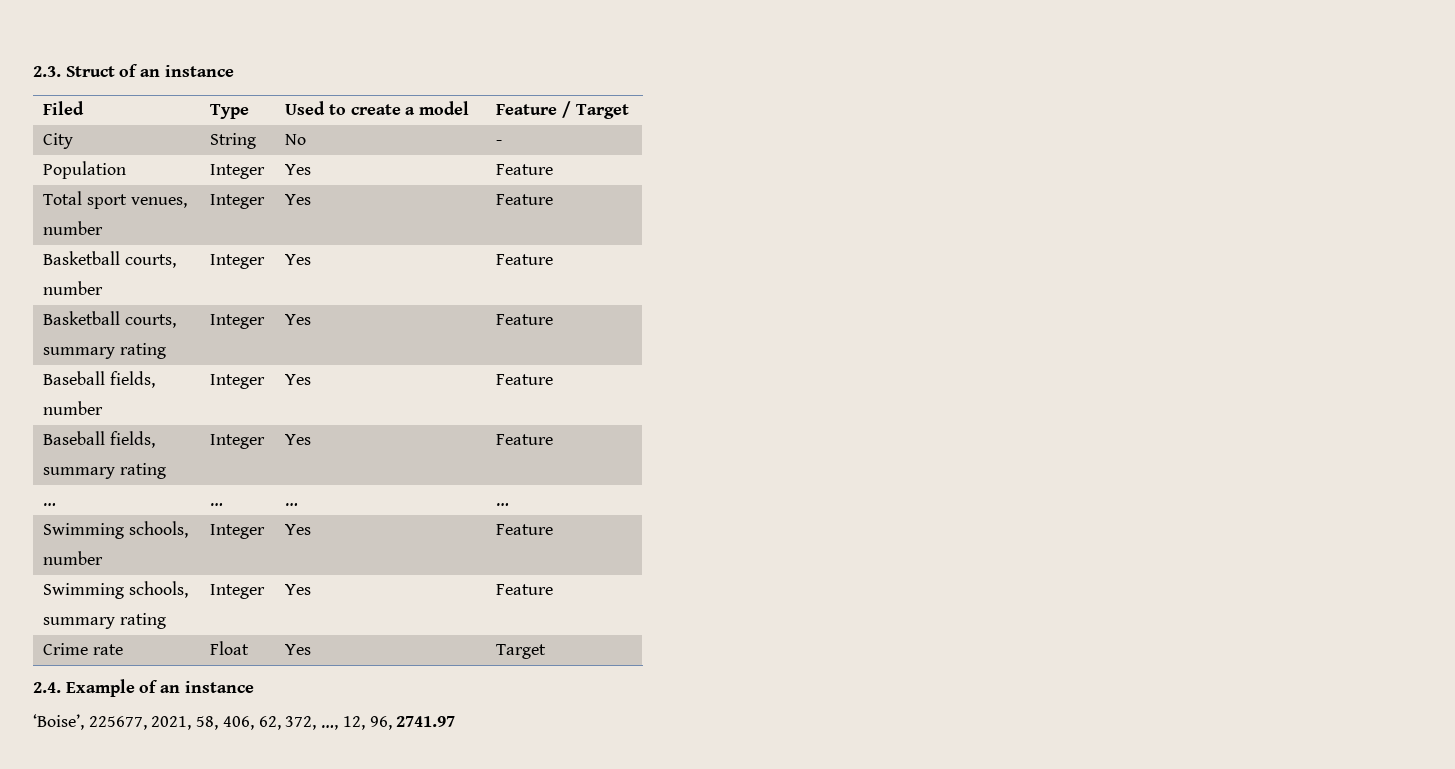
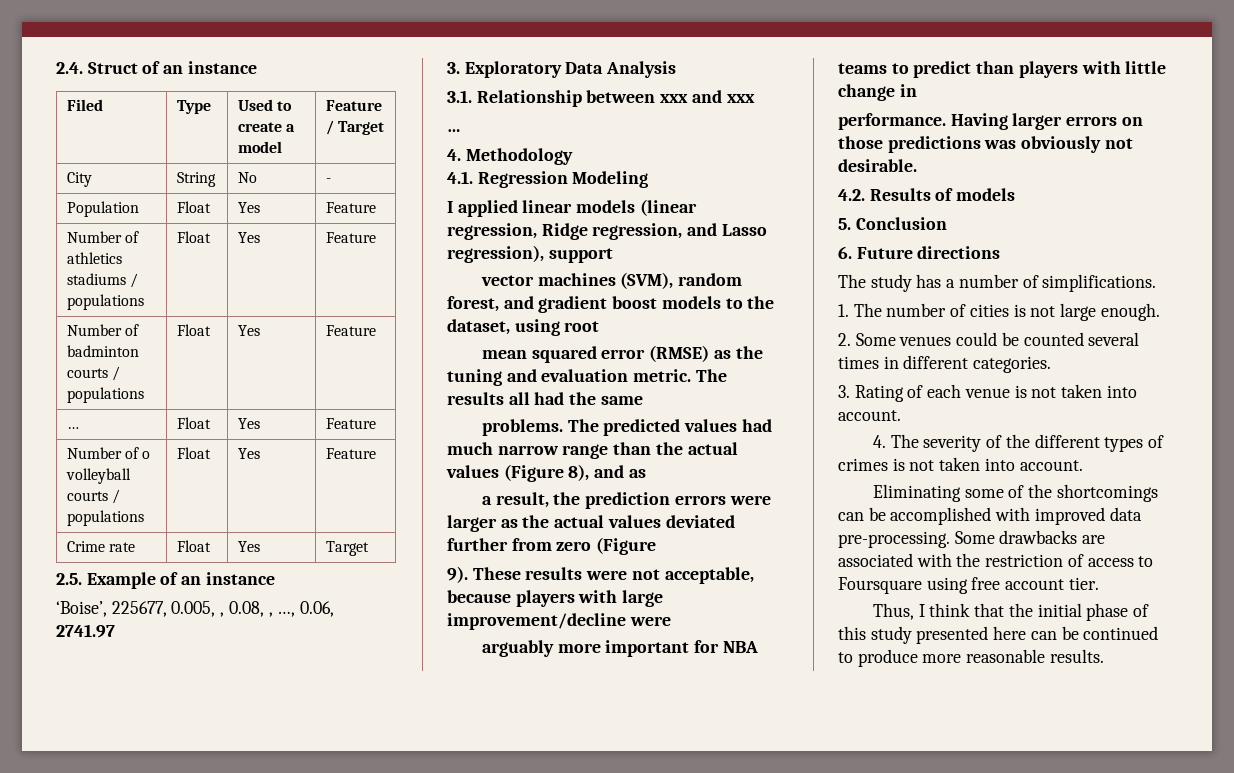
- 2.3. Struct of an instance
+ 2.4. Struct of an instance
- Population | Integer | Yes | Feature
- Total sport venues,
- number | Integer | Yes | Feature
- Basketball courts,
- number | Integer | Yes | Feature
- Basketball courts,
- summary rating | Integer | Yes | Feature
- Baseball fields,
- number | Integer | Yes | Feature
- Baseball fields,
- summary rating | Integer | Yes | Feature
- … | … | … | …
- Swimming schools,
- number | Integer | Yes | Feature
- Swimming schools,
- summary rating | Integer | Yes | Feature
+ Population | Float | Yes | Feature
+ Number of athletics stadiums / populations | Float | Yes | Feature
+ Number of badminton courts / populations | Float | Yes | Feature
+ … | Float | Yes | Feature
+ Number of o volleyball courts / populations | Float | Yes | Feature
- 2.4. Example of an instance
+ 2.5. Example of an instance
- ‘Boise’, 225677, 2021, 58, 406, 62, 372, …, 12, 96, 2741.97
+ ‘Boise’, 225677, 0.005, , 0.08, , …, 0.06, 2741.97
+ 3. Exploratory Data Analysis
+ 3.1. Relationship between xxx and xxx
+ …
+ 4. Methodology
+ 4.1. Regression Modeling
+ I applied linear models (linear regression, Ridge regression, and Lasso regression), support
+ vector machines (SVM), random forest, and gradient boost models to the dataset, using root
+ mean squared error (RMSE) as the tuning and evaluation metric. The results all had the same
+ problems. The predicted values had much narrow range than the actual values (Figure 8), and as
+ a result, the prediction errors were larger as the actual values deviated further from zero (Figure
+ 9). These results were not acceptable, because players with large improvement/decline were
+ arguably more important for NBA teams to predict than players with little change in
+ performance. Having larger errors on those predictions was obviously not desirable.
+ 4.2. Results of models
+ 5. Conclusion
+ 6. Future directions
+ The study has a number of simplifications.
+ 1. The number of cities is not large enough.
+ 2. Some venues could be counted several times in different categories.
+ 3. Rating of each venue is not taken into account.
+ 4. The severity of the different types of crimes is not taken into account.
+ Eliminating some of the shortcomings can be accomplished with improved data pre-processing. Some drawbacks are associated with the restriction of access to Foursquare using free account tier.
+ Thus, I think that the initial phase of this study presented here can be continued to produce more reasonable results.

